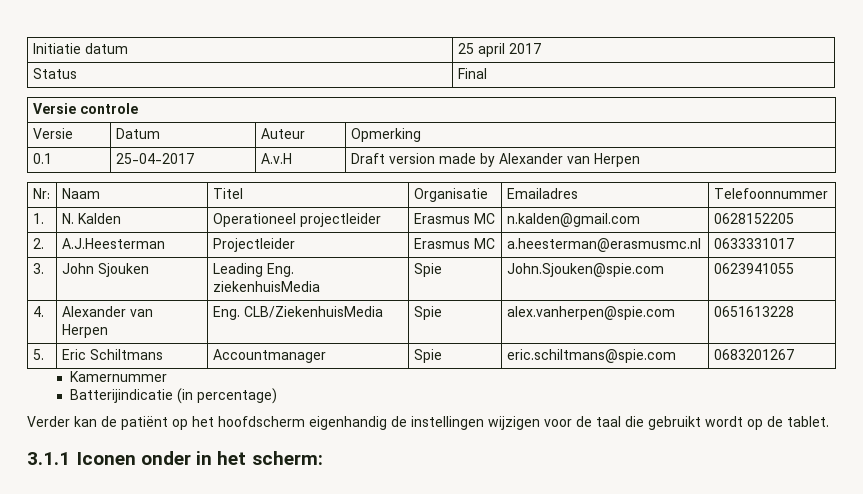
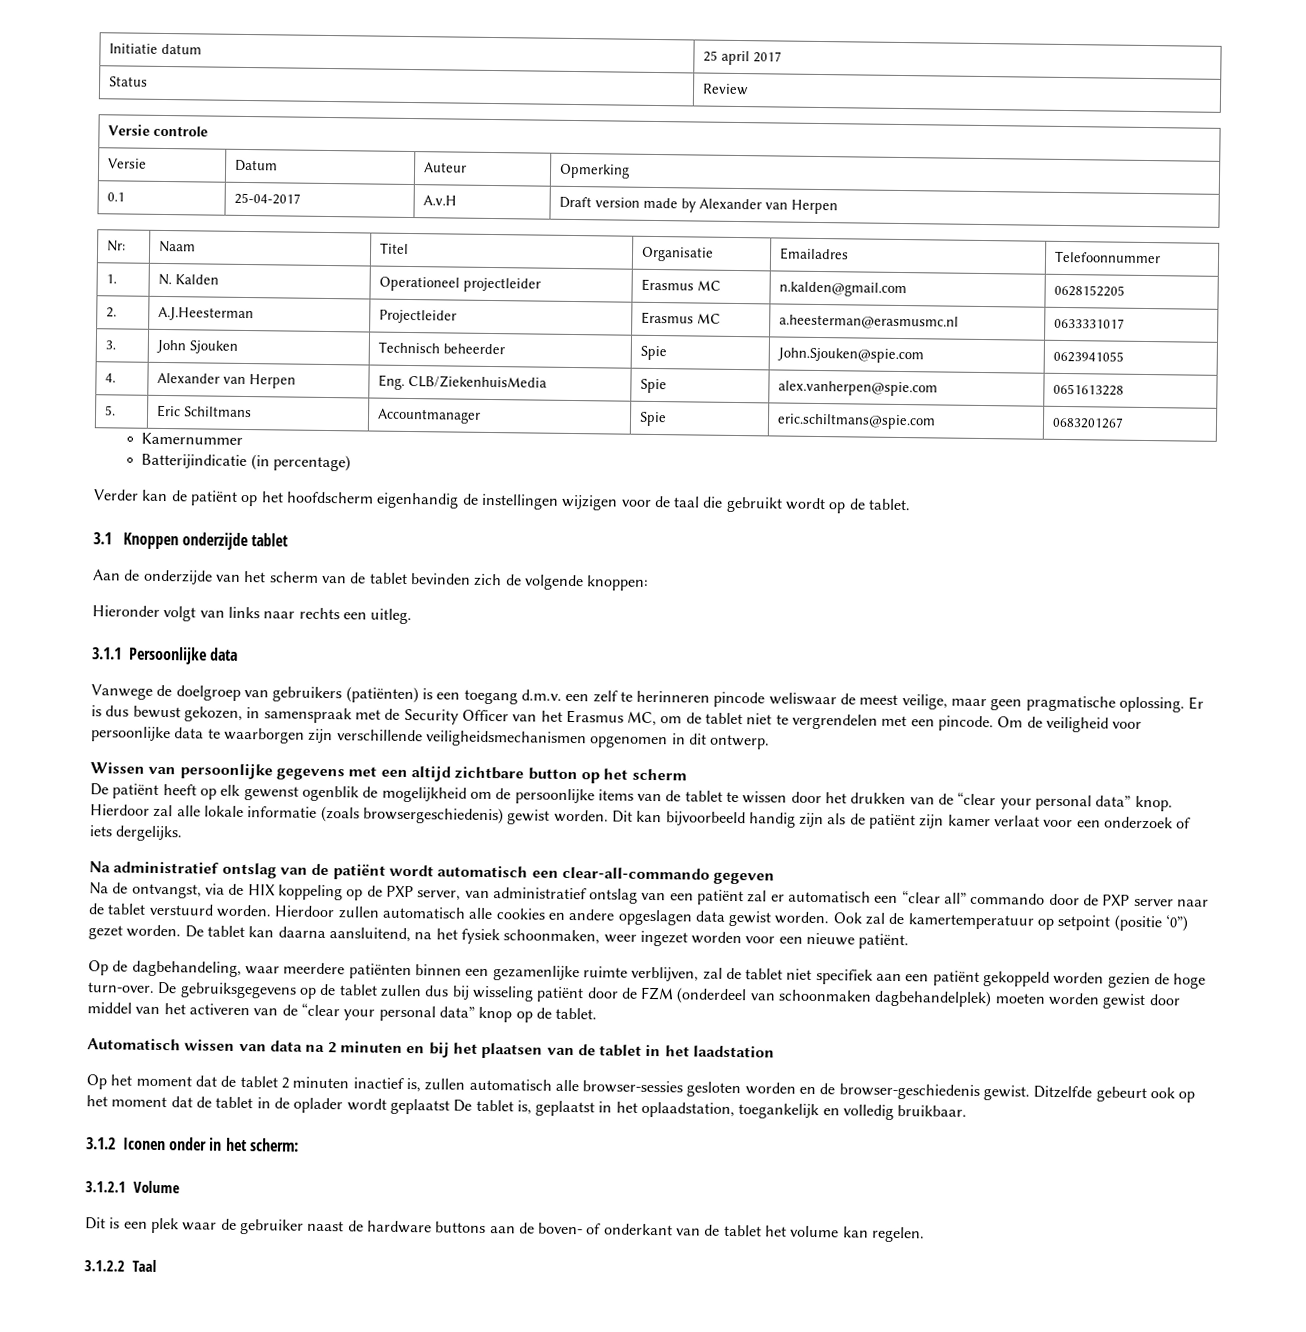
- Status | Final
+ Status | Review
- 3. | John Sjouken | Leading Eng. ziekenhuisMedia | Spie | John.Sjouken@spie.com | 0623941055
+ 3. | John Sjouken | Technisch beheerder | Spie | John.Sjouken@spie.com | 0623941055
- 3.1.1 Iconen onder in het scherm:
+ 3.1 Knoppen onderzijde tablet
+ Aan de onderzijde van het scherm van de tablet bevinden zich de volgende knoppen:
+ Hieronder volgt van links naar rechts een uitleg.
+ 3.1.1 Persoonlijke data
+ Vanwege de doelgroep van gebruikers (patiënten) is een toegang d.m.v. een zelf te herinneren pincode weliswaar de meest veilige, maar geen pragmatische oplossing. Er is dus bewust gekozen, in samenspraak met de Security Officer van het Erasmus MC, om de tablet niet te vergrendelen met een pincode. Om de veiligheid voor persoonlijke data te waarborgen zijn verschillende veiligheidsmechanismen opgenomen in dit ontwerp.
+ Wissen van persoonlijke gegevens met een altijd zichtbare button op het scherm
+ De patiënt heeft op elk gewenst ogenblik de mogelijkheid om de persoonlijke items van de tablet te wissen door het drukken van de “clear your personal data” knop. Hierdoor zal alle lokale informatie (zoals browsergeschiedenis) gewist worden. Dit kan bijvoorbeeld handig zijn als de patiënt zijn kamer verlaat voor een onderzoek of iets dergelijks.
+ Na administratief ontslag van de patiënt wordt automatisch een clear-all-commando gegeven
+ Na de ontvangst, via de HIX koppeling op de PXP server, van administratief ontslag van een patiënt zal er automatisch een “clear all” commando door de PXP server naar de tablet verstuurd worden. Hierdoor zullen automatisch alle cookies en andere opgeslagen data gewist worden. Ook zal de kamertemperatuur op setpoint (positie ‘0”) gezet worden. De tablet kan daarna aansluitend, na het fysiek schoonmaken, weer ingezet worden voor een nieuwe patiënt.
+ Op de dagbehandeling, waar meerdere patiënten binnen een gezamenlijke ruimte verblijven, zal de tablet niet specifiek aan een patiënt gekoppeld worden gezien de hoge turn-over. De gebruiksgegevens op de tablet zullen dus bij wisseling patiënt door de FZM (onderdeel van schoonmaken dagbehandelplek) moeten worden gewist door middel van het activeren van de “clear your personal data” knop op de tablet.
+ Automatisch wissen van data na 2 minuten en bij het plaatsen van de tablet in het laadstation
+ Op het moment dat de tablet 2 minuten inactief is, zullen automatisch alle browser-sessies gesloten worden en de browser-geschiedenis gewist. Ditzelfde gebeurt ook op het moment dat de tablet in de oplader wordt geplaatst De tablet is, geplaatst in het oplaadstation, toegankelijk en volledig bruikbaar.
+ 3.1.2 Iconen onder in het scherm:
+ 3.1.2.1 Volume
+ Dit is een plek waar de gebruiker naast de hardware buttons aan de boven- of onderkant van de tablet het volume kan regelen.
+ 3.1.2.2 Taal

